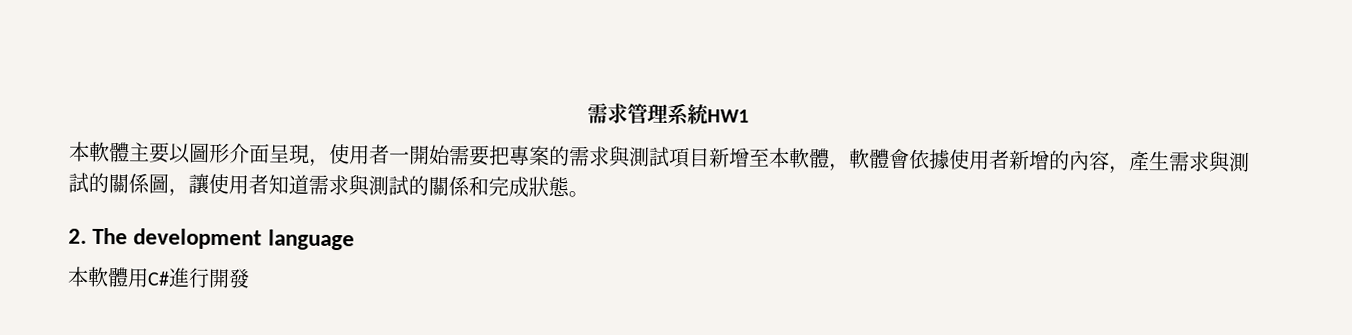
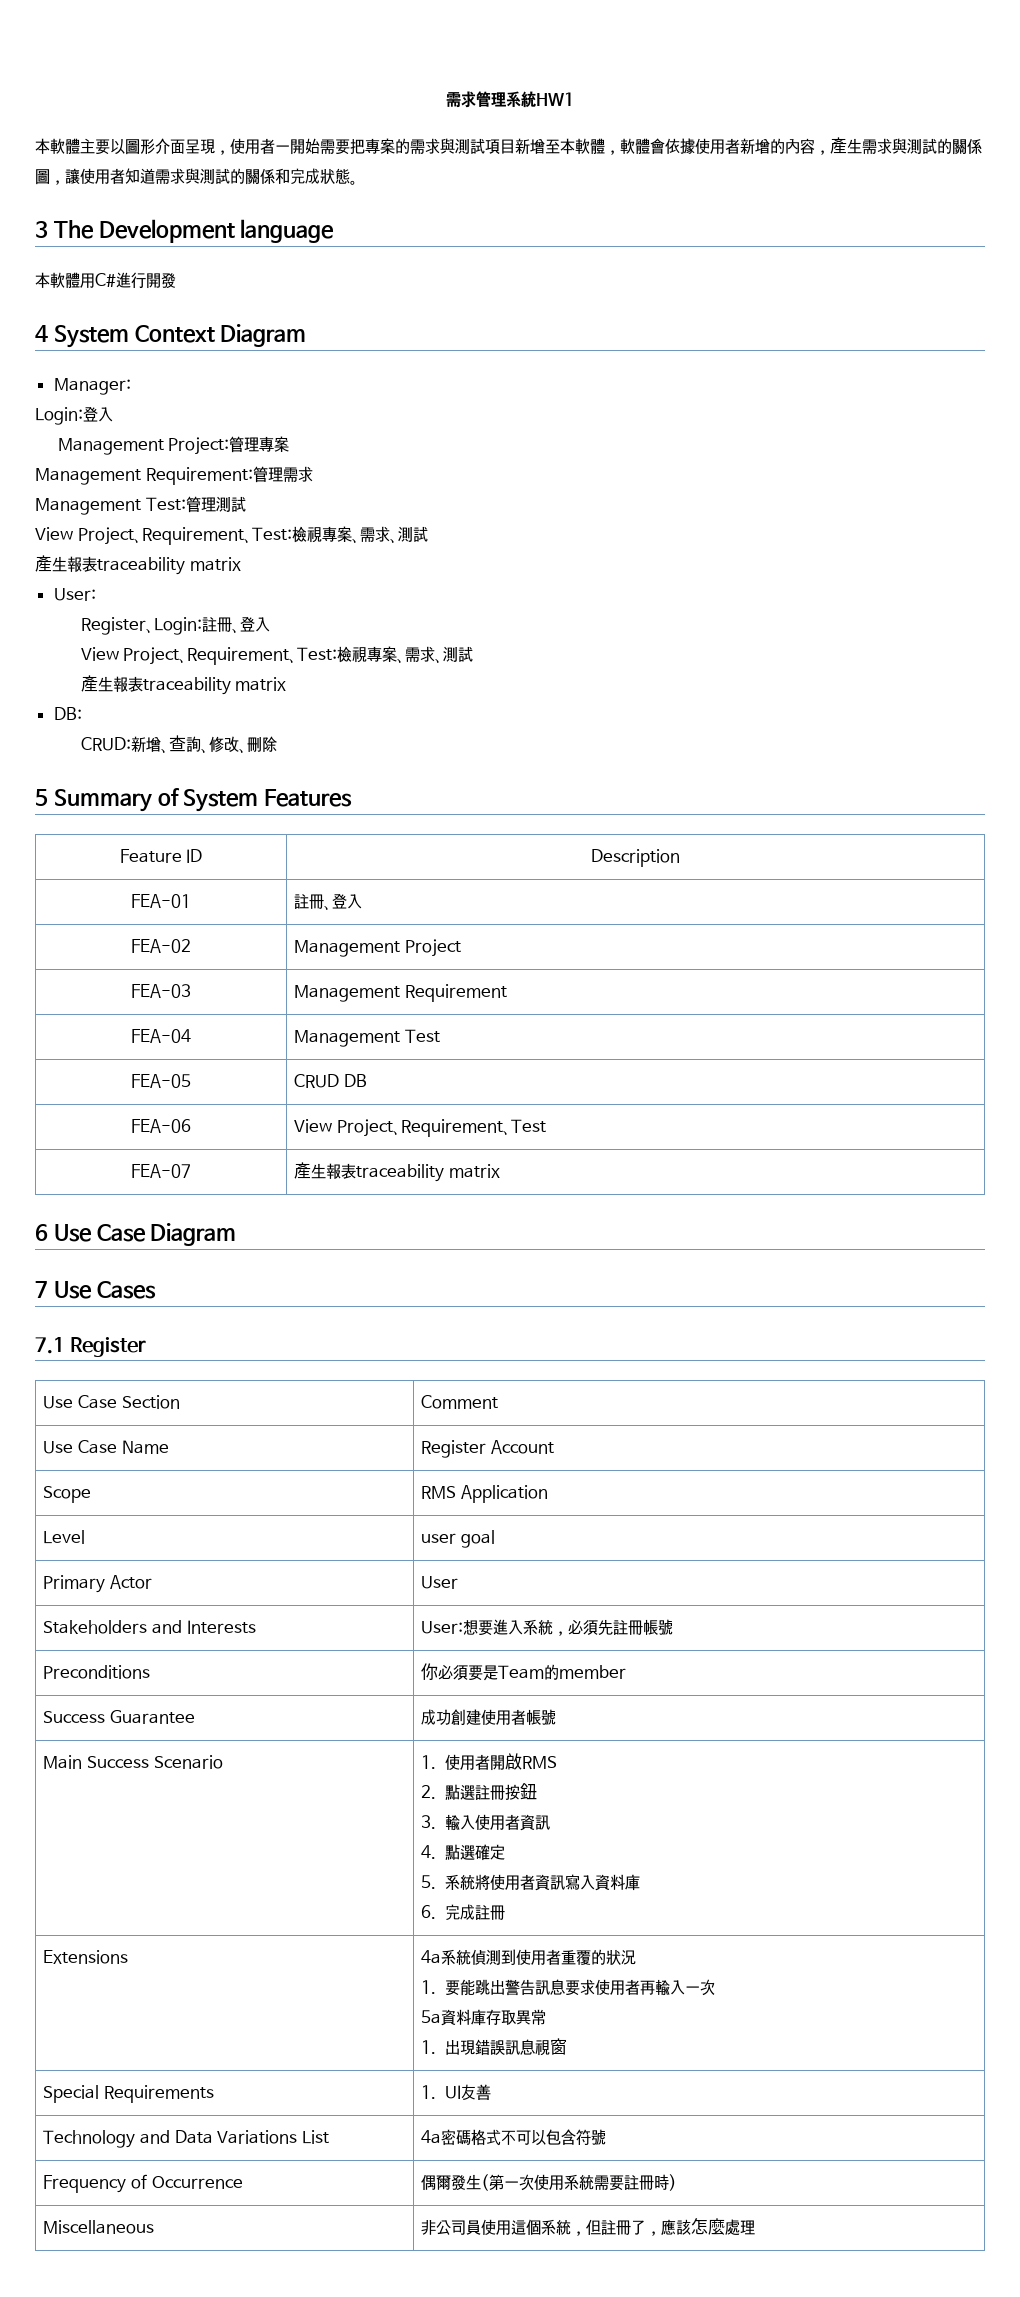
- 2. The development language
+ 3 The Development language
+ 4 System Context Diagram
+ Manager:
+ Login:登入
+ Management Project:管理專案
+ Management Requirement:管理需求
+ Management Test:管理測試
+ View Project、Requirement、Test:檢視專案、需求、測試
+ 產生報表traceability matrix
+ User:
+ Register、Login:註冊、登入
+ View Project、Requirement、Test:檢視專案、需求、測試
+ 產生報表traceability matrix
+ DB:
+ CRUD:新增、查詢、修改、刪除
+ 5 Summary of System Features
+ Feature ID | Description
+ FEA-01 | 註冊、登入
+ FEA-02 | Management Project
+ FEA-03 | Management Requirement
+ FEA-04 | Management Test
+ FEA-05 | CRUD DB
+ FEA-06 | View Project、Requirement、Test
+ FEA-07 | 產生報表traceability matrix
+ 6 Use Case Diagram
+ 7 Use Cases
+ 7.1 Register
+ Use Case Section | Comment
+ Use Case Name | Register Account
+ Scope | RMS Application
+ Level | user goal
+ Primary Actor | User
+ Stakeholders and Interests | User:想要進入系統，必須先註冊帳號
+ Preconditions | 你必須要是Team的member
+ Success Guarantee | 成功創建使用者帳號
+ Main Success Scenario | 1.使用者開啟RMS
+ 2.點選註冊按鈕
+ 3.輸入使用者資訊
+ 4.點選確定
+ 5.系統將使用者資訊寫入資料庫
+ 6.完成註冊
+ Extensions | 4a系統偵測到使用者重覆的狀況
+ 1.要能跳出警告訊息要求使用者再輸入一次
+ 5a資料庫存取異常
+ 1.出現錯誤訊息視窗
+ Special Requirements | 1. UI友善
+ Technology and Data Variations List | 4a密碼格式不可以包含符號
+ Frequency of Occurrence | 偶爾發生(第一次使用系統需要註冊時)
+ Miscellaneous | 非公司員使用這個系統，但註冊了，應該怎麼處理

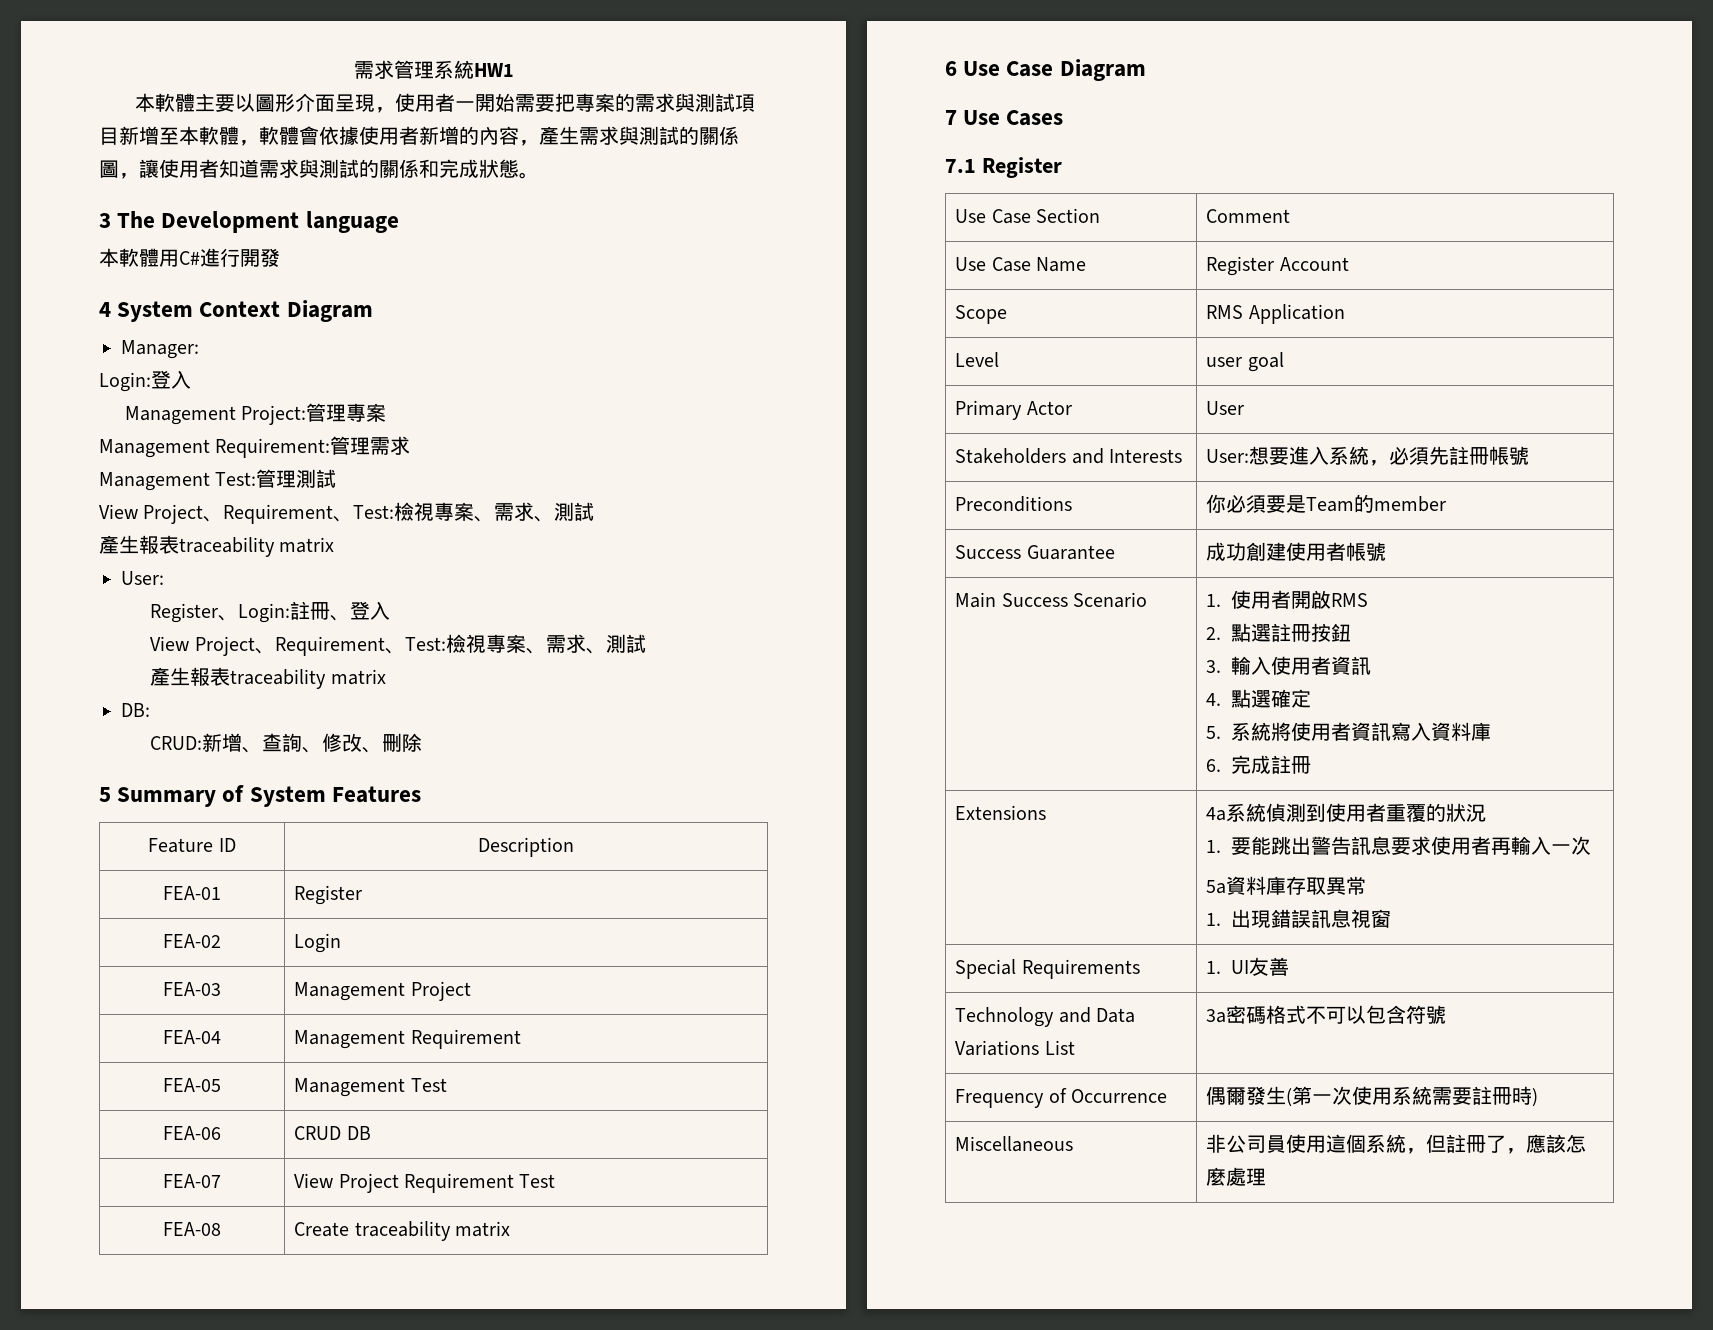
- FEA-01 | 註冊、登入
+ FEA-01 | Register
- FEA-02 | Management Project
+ FEA-02 | Login
+ FEA-03 | Management Project
- FEA-03 | Management Requirement
+ FEA-04 | Management Requirement
- FEA-04 | Management Test
+ FEA-05 | Management Test
- FEA-05 | CRUD DB
+ FEA-06 | CRUD DB
- FEA-06 | View Project、Requirement、Test
- FEA-07 | 產生報表traceability matrix
+ FEA-07 | View Project Requirement Test
+ FEA-08 | Create traceability matrix
- Technology and Data Variations List | 4a密碼格式不可以包含符號
+ Technology and Data Variations List | 3a密碼格式不可以包含符號

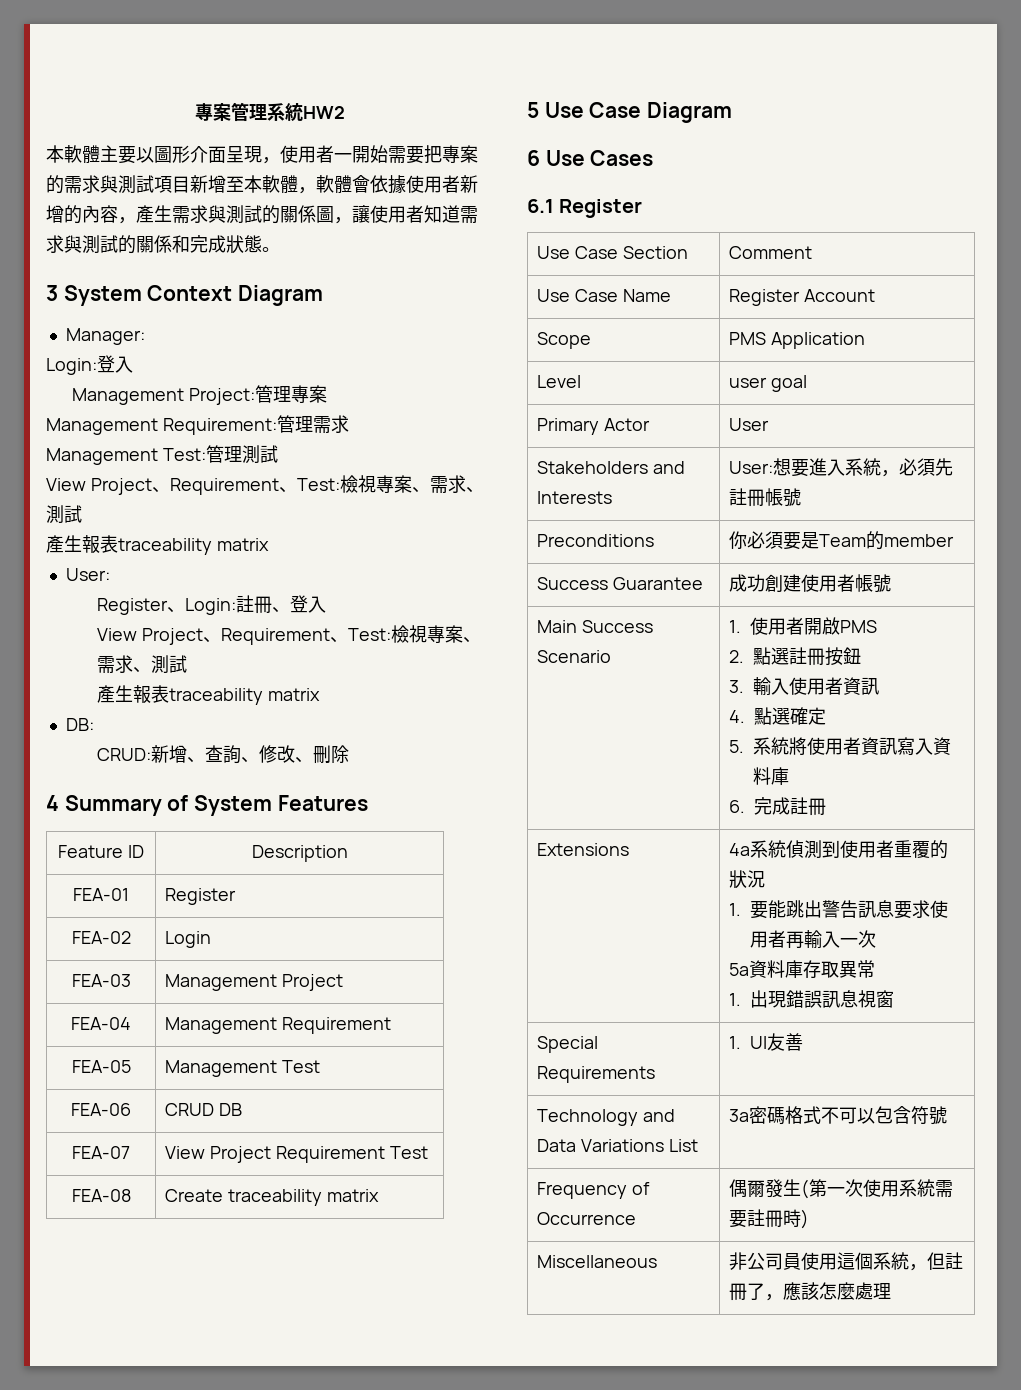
- 需求管理系統HW1
+ 專案管理系統HW2
- 3 The Development language
- 本軟體用C#進行開發
- 4 System Context Diagram
+ 3 System Context Diagram
- 5 Summary of System Features
+ 4 Summary of System Features
- 6 Use Case Diagram
+ 5 Use Case Diagram
- 7 Use Cases
+ 6 Use Cases
- 7.1 Register
+ 6.1 Register
- Scope | RMS Application
+ Scope | PMS Application
- Main Success Scenario | 1.使用者開啟RMS
+ Main Success Scenario | 1.使用者開啟PMS

